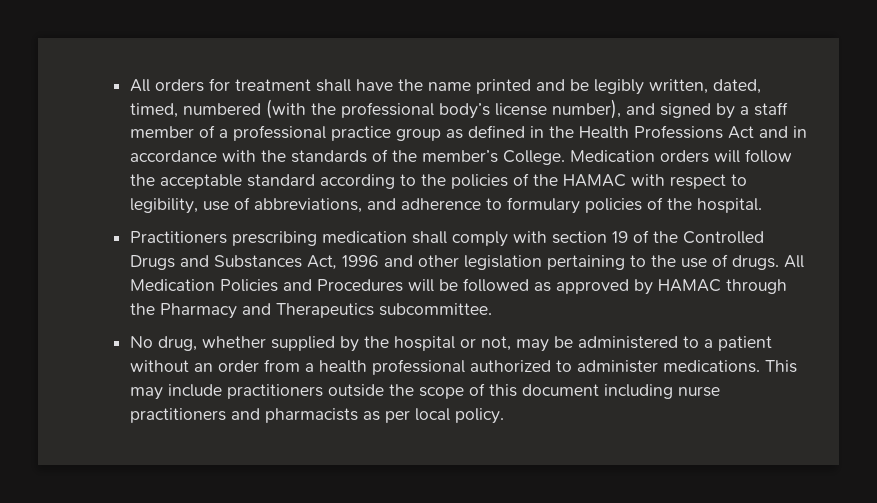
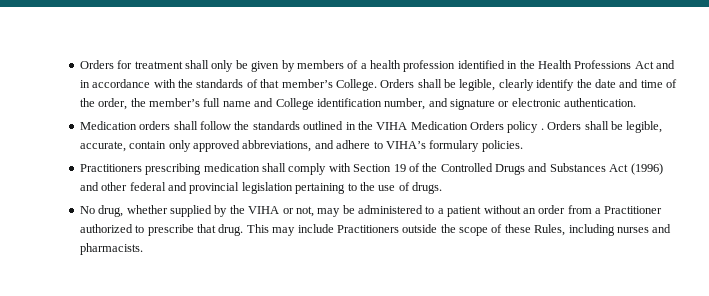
- All orders for treatment shall have the name printed and be legibly written, dated, timed, numbered (with the professional body’s license number), and signed by a staff member of a professional practice group as defined in the Health Professions Act and in accordance with the standards of the member’s College. Medication orders will follow the acceptable standard according to the policies of the HAMAC with respect to legibility, use of abbreviations, and adherence to formulary policies of the hospital.
+ Orders for treatment shall only be given by members of a health profession identified in the Health Professions Act and in accordance with the standards of that member’s College. Orders shall be legible, clearly identify the date and time of the order, the member’s full name and College identification number, and signature or electronic authentication.
+ Medication orders shall follow the standards outlined in the VIHA Medication Orders policy . Orders shall be legible, accurate, contain only approved abbreviations, and adhere to VIHA’s formulary policies.
- Practitioners prescribing medication shall comply with section 19 of the Controlled Drugs and Substances Act, 1996 and other legislation pertaining to the use of drugs. All Medication Policies and Procedures will be followed as approved by HAMAC through the Pharmacy and Therapeutics subcommittee.
+ Practitioners prescribing medication shall comply with Section 19 of the Controlled Drugs and Substances Act (1996) and other federal and provincial legislation pertaining to the use of drugs.
- No drug, whether supplied by the hospital or not, may be administered to a patient without an order from a health professional authorized to administer medications.
+ No drug, whether supplied by the VIHA or not, may be administered to a patient without an order from a Practitioner authorized to prescribe that drug.
- This may include practitioners outside the scope of this document including nurse practitioners and pharmacists as per local policy.
+ This may include Practitioners outside the scope of these Rules, including nurses and pharmacists.

